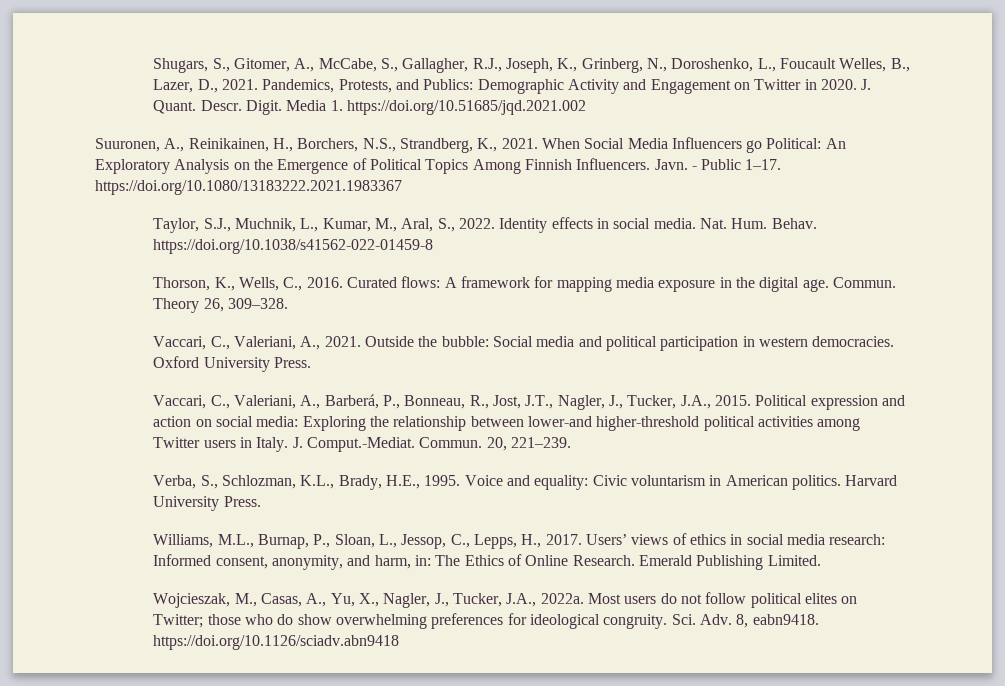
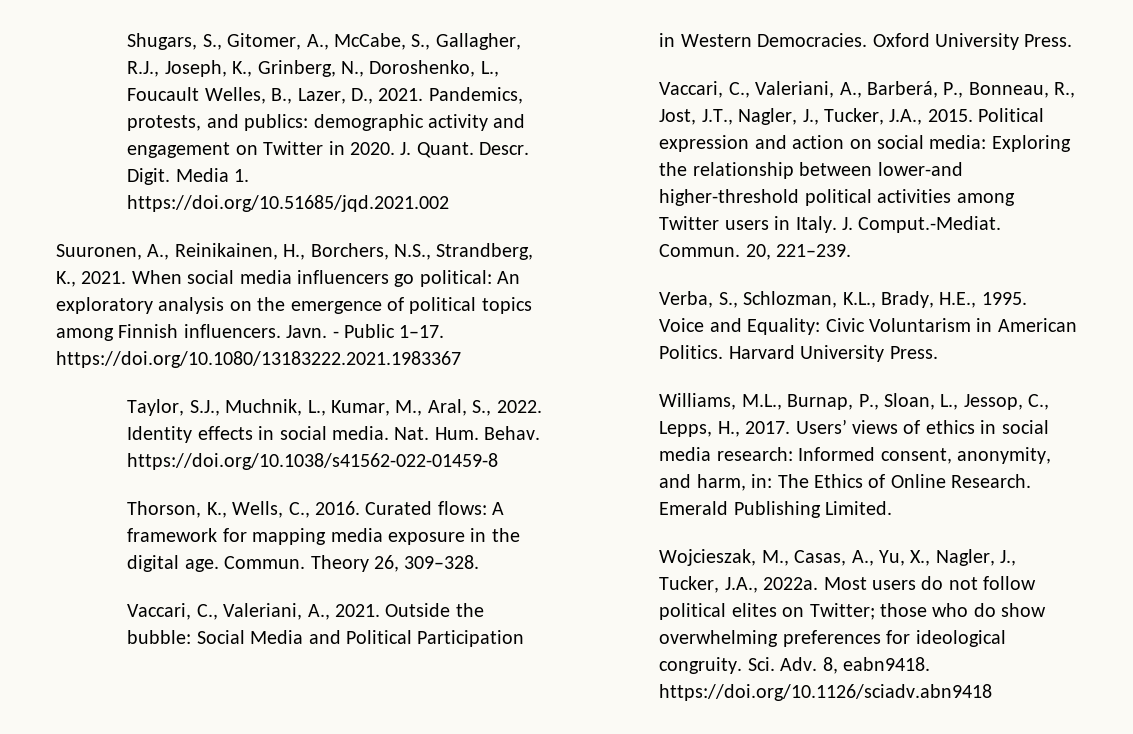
- Pandemics, Protests, and Publics: Demographic Activity and Engagement on Twitter in 2020.
+ Pandemics, protests, and publics: demographic activity and engagement on Twitter in 2020.
- When Social Media Influencers go Political: An Exploratory Analysis on the Emergence of Political Topics Among Finnish Influencers.
+ When social media influencers go political: An exploratory analysis on the emergence of political topics among Finnish influencers.
- Outside the bubble: Social media and political participation in western democracies.
+ Outside the bubble: Social Media and Political Participation in Western Democracies.
- Voice and equality: Civic voluntarism in American politics.
+ Voice and Equality: Civic Voluntarism in American Politics.

